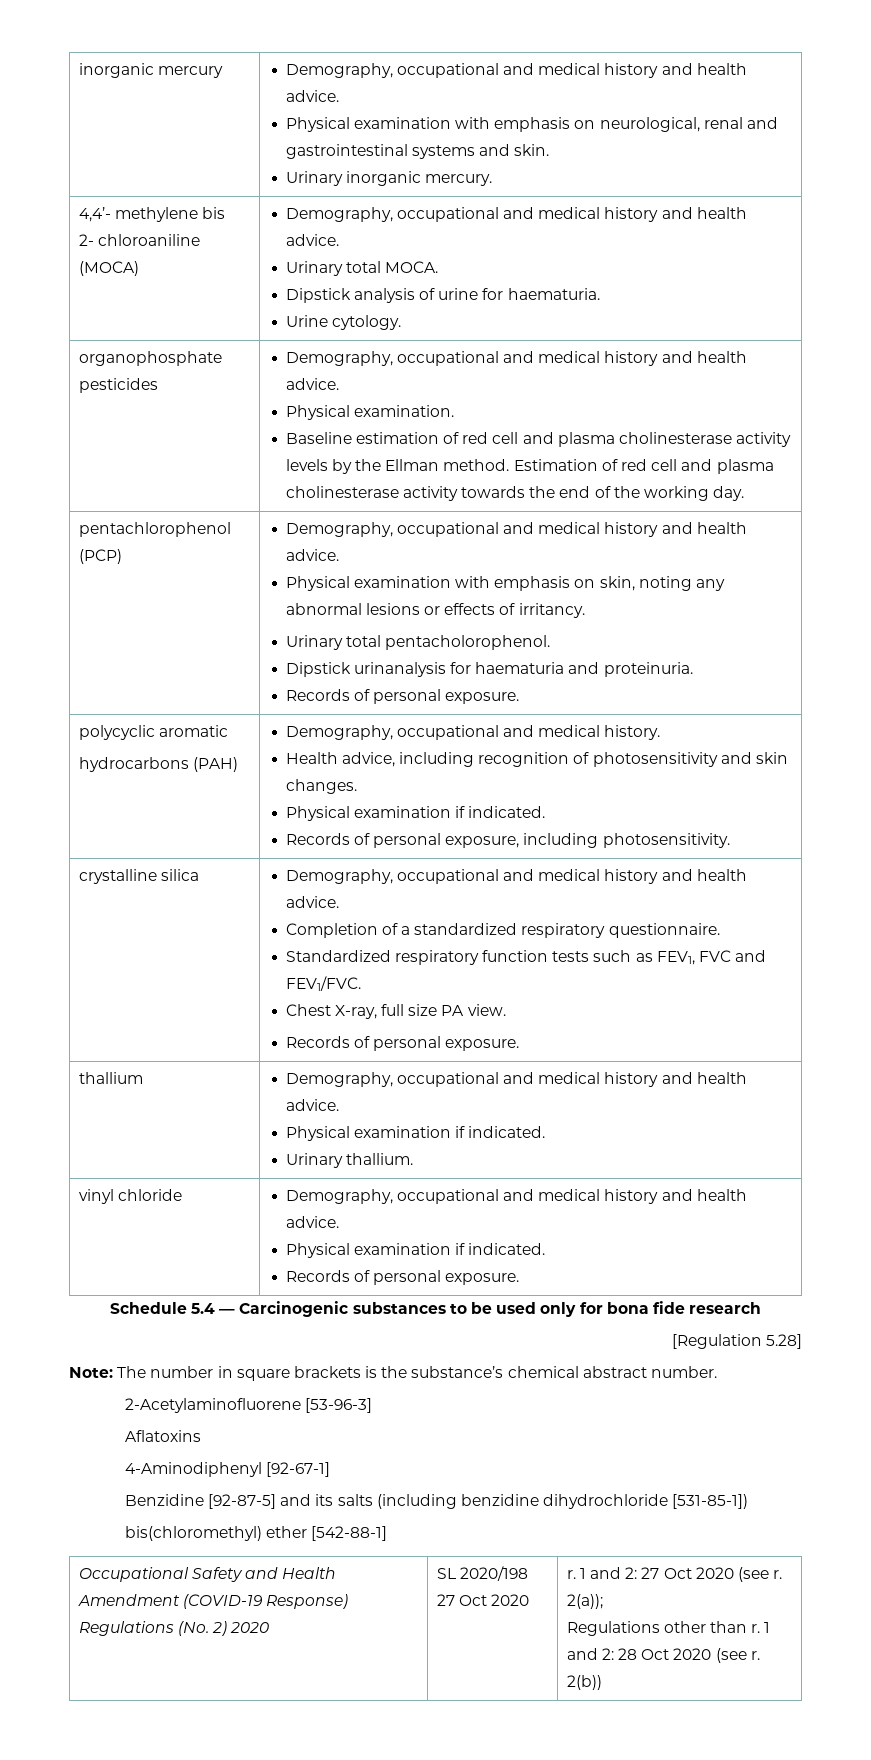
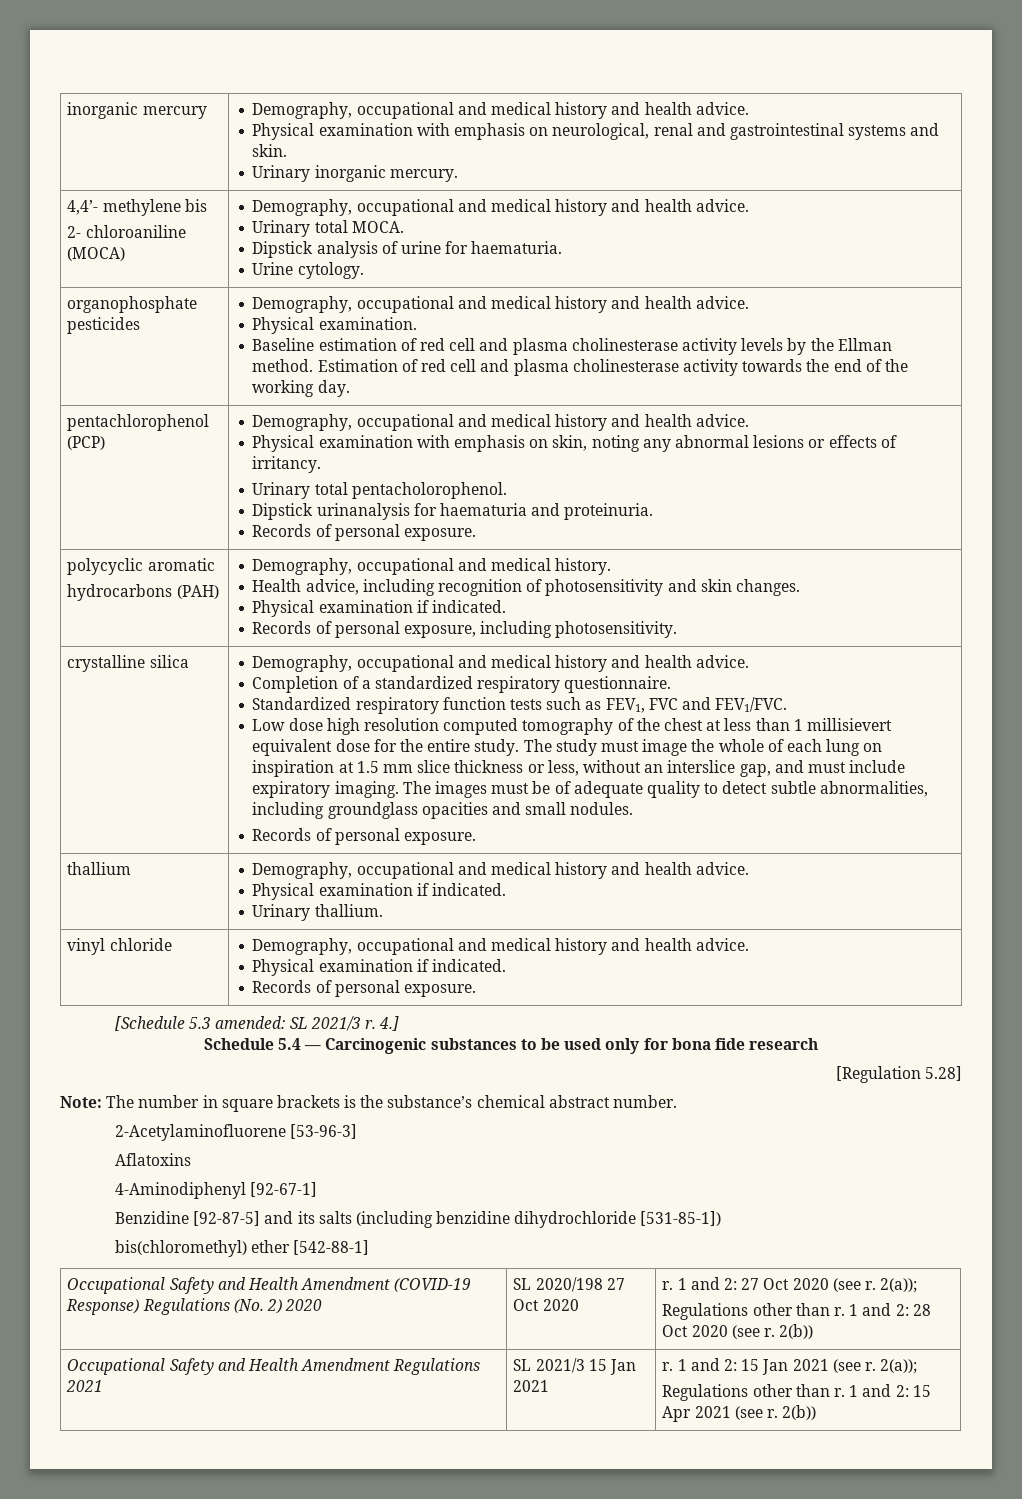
- Chest X-ray, full size PA view.
+ Low dose high resolution computed tomography of the chest at less than 1 millisievert equivalent dose for the entire study. The study must image the whole of each lung on inspiration at 1.5 mm slice thickness or less, without an interslice gap, and must include expiratory imaging. The images must be of adequate quality to detect subtle abnormalities, including groundglass opacities and small nodules.
+ [Schedule 5.3 amended: SL 2021/3 r. 4.]
+ Occupational Safety and Health Amendment Regulations 2021 | SL 2021/3 15 Jan 2021 | r. 1 and 2: 15 Jan 2021 (see r. 2(a));
+ Regulations other than r. 1 and 2: 15 Apr 2021 (see r. 2(b))

